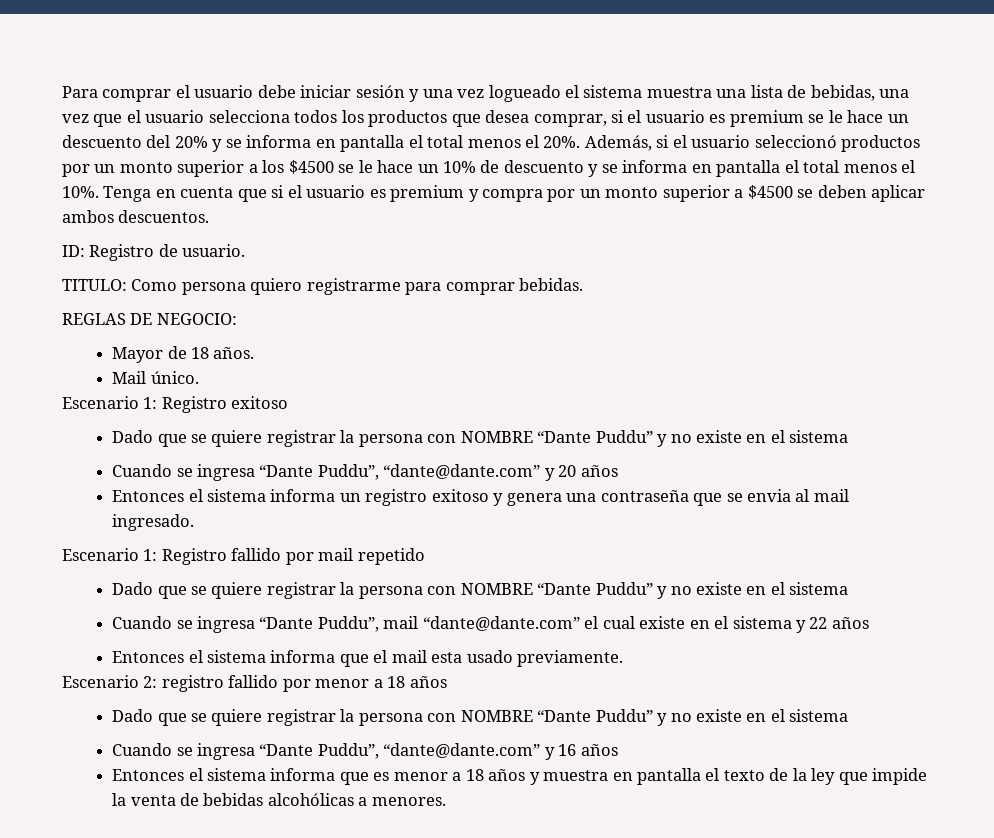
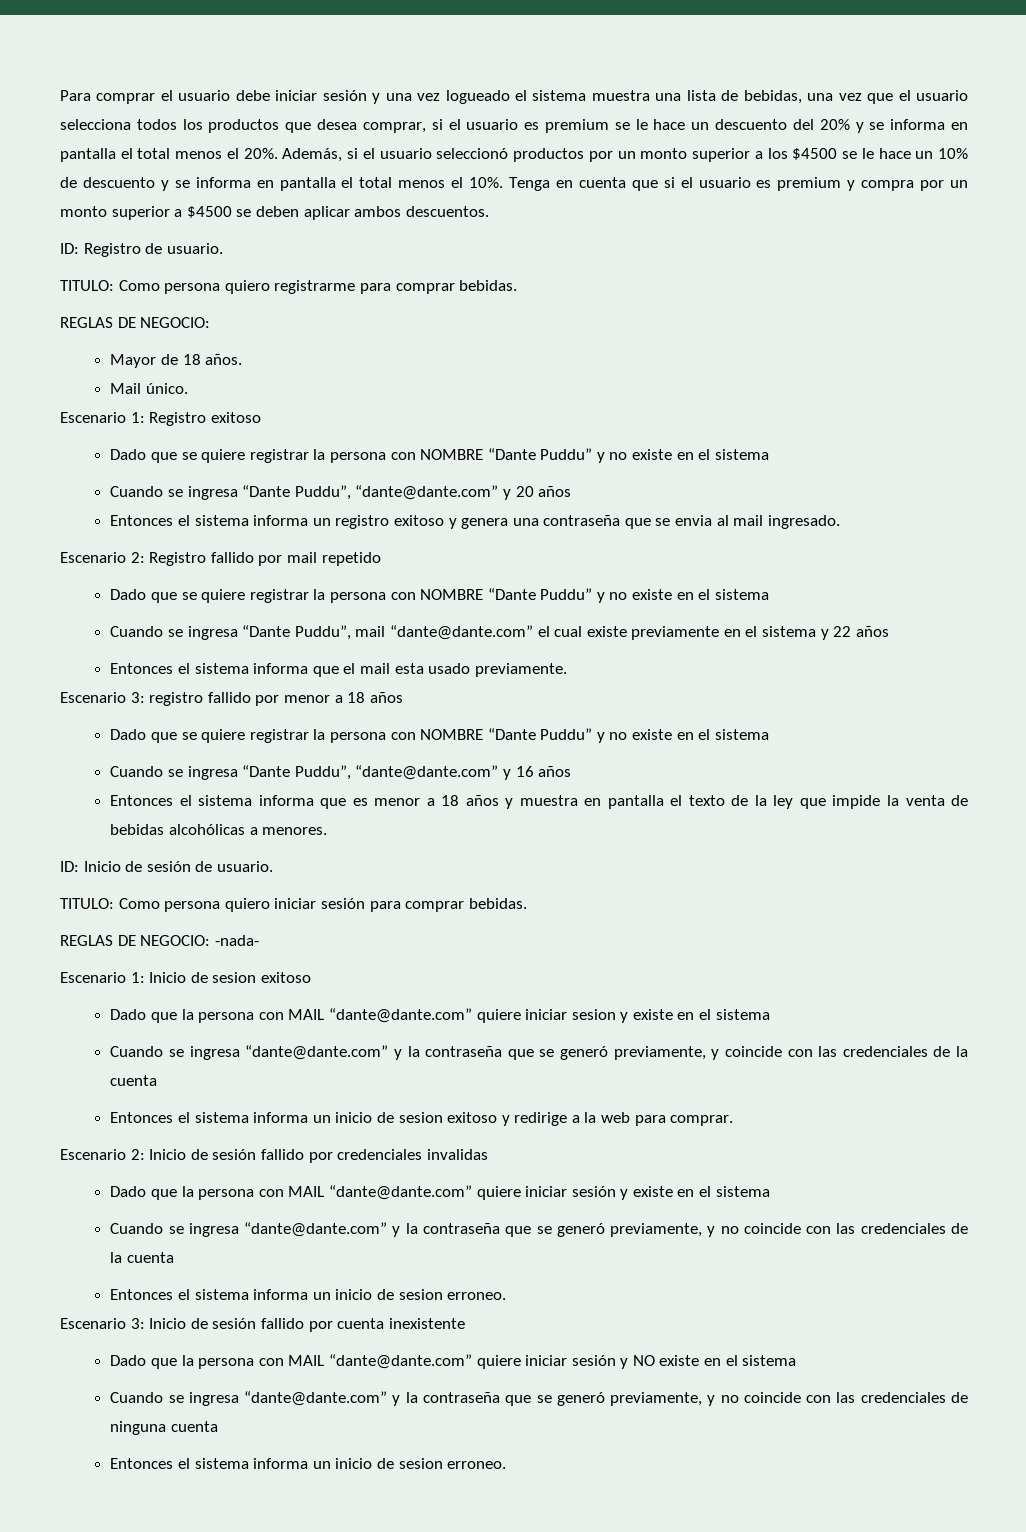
- Escenario 1: Registro fallido por mail repetido
+ Escenario 2: Registro fallido por mail repetido
- Cuando se ingresa “Dante Puddu”, mail “dante@dante.com” el cual existe en el sistema y 22 años
+ Cuando se ingresa “Dante Puddu”, mail “dante@dante.com” el cual existe previamente en el sistema y 22 años
- Escenario 2: registro fallido por menor a 18 años
+ Escenario 3: registro fallido por menor a 18 años
+ ID: Inicio de sesión de usuario.
+ TITULO: Como persona quiero iniciar sesión para comprar bebidas.
+ REGLAS DE NEGOCIO: -nada-
+ Escenario 1: Inicio de sesion exitoso
+ Dado que la persona con MAIL “dante@dante.com” quiere iniciar sesion y existe en el sistema
+ Cuando se ingresa “dante@dante.com” y la contraseña que se generó previamente, y coincide con las credenciales de la cuenta
+ Entonces el sistema informa un inicio de sesion exitoso y redirige a la web para comprar.
+ Escenario 2: Inicio de sesión fallido por credenciales invalidas
+ Dado que la persona con MAIL “dante@dante.com” quiere iniciar sesión y existe en el sistema
+ Cuando se ingresa “dante@dante.com” y la contraseña que se generó previamente, y no coincide con las credenciales de la cuenta
+ Entonces el sistema informa un inicio de sesion erroneo.
+ Escenario 3: Inicio de sesión fallido por cuenta inexistente
+ Dado que la persona con MAIL “dante@dante.com” quiere iniciar sesión y NO existe en el sistema
+ Cuando se ingresa “dante@dante.com” y la contraseña que se generó previamente, y no coincide con las credenciales de ninguna cuenta
+ Entonces el sistema informa un inicio de sesion erroneo.

